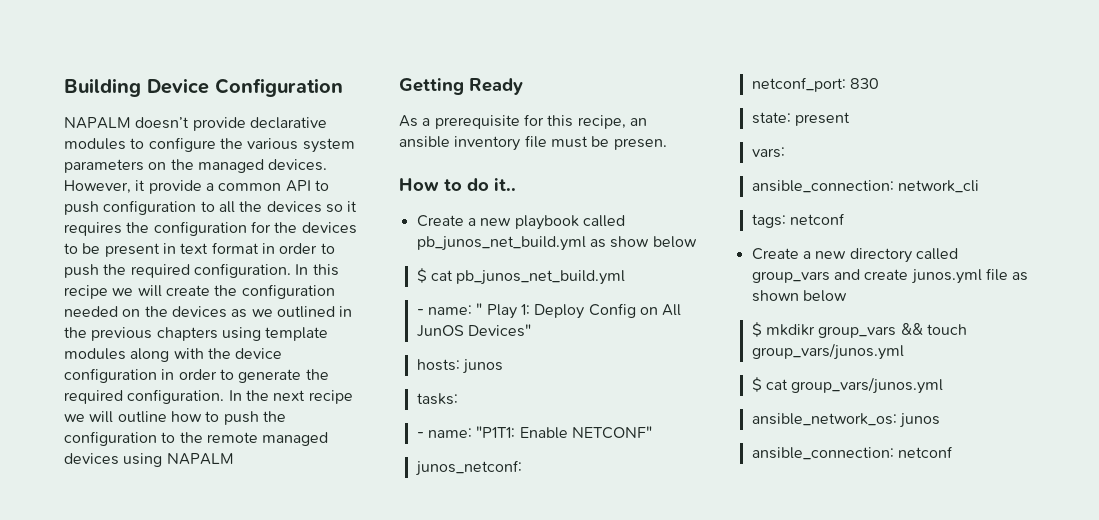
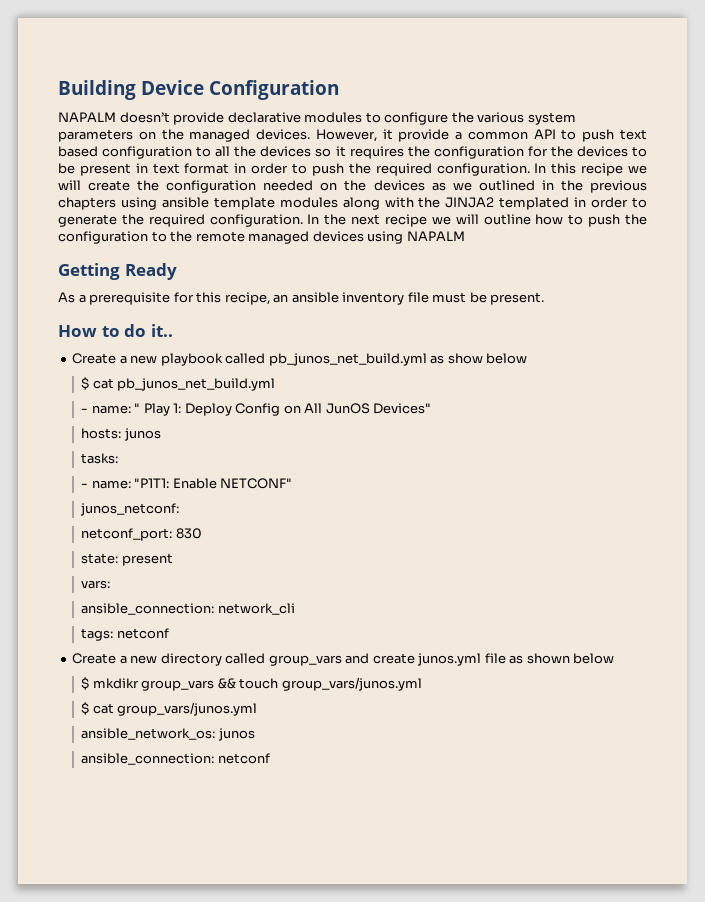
- However, it provide a common API to push configuration to all the devices so it requires the configuration for the devices to be present in text format in order to push the required configuration.
+ However, it provide a common API to push text based configuration to all the devices so it requires the configuration for the devices to be present in text format in order to push the required configuration.
- In this recipe we will create the configuration needed on the devices as we outlined in the previous chapters using template modules along with the device configuration in order to generate the required configuration.
+ In this recipe we will create the configuration needed on the devices as we outlined in the previous chapters using ansible template modules along with the JINJA2 templated in order to generate the required configuration.
- As a prerequisite for this recipe, an ansible inventory file must be presen.
+ As a prerequisite for this recipe, an ansible inventory file must be present.

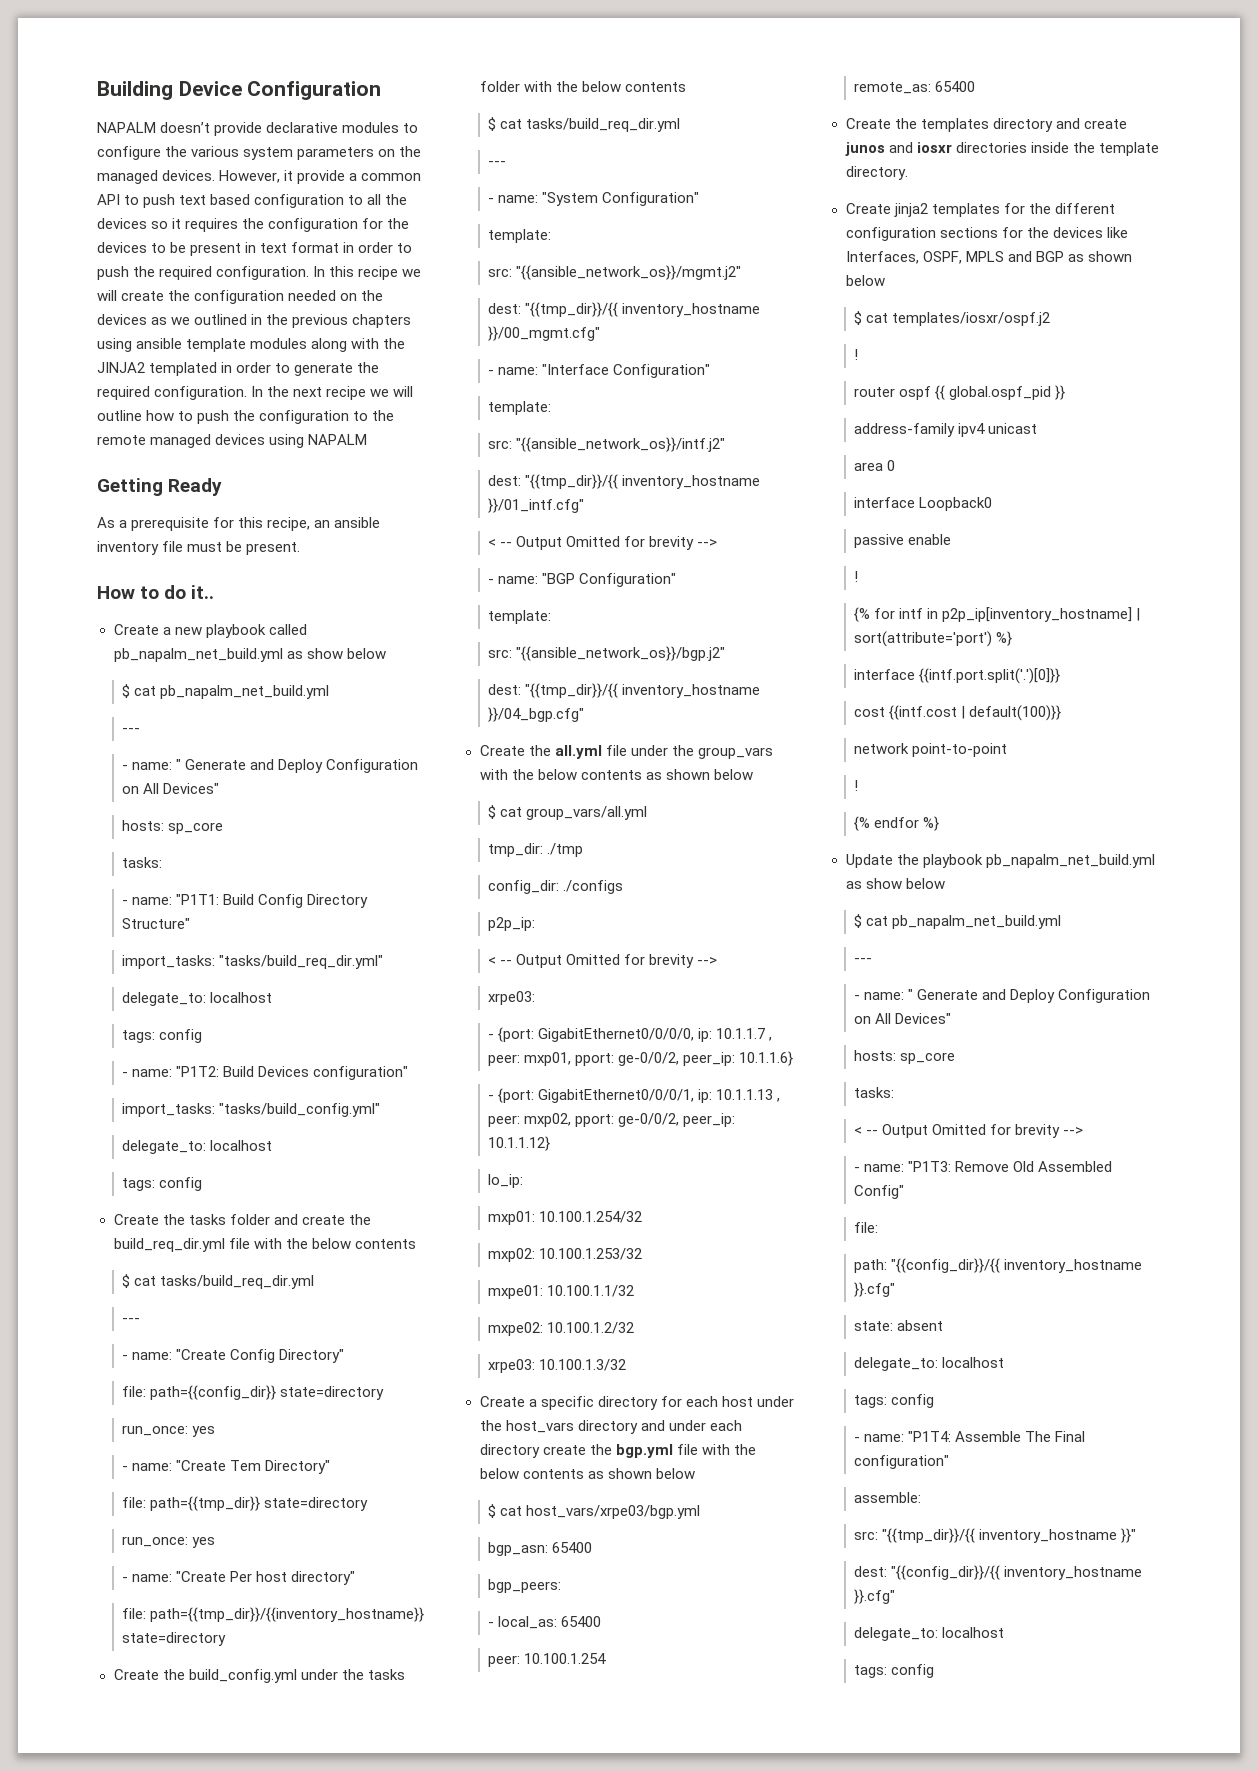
- Create a new playbook called pb_junos_net_build.yml as show below
- $ cat pb_junos_net_build.yml
- - name: " Play 1: Deploy Config on All JunOS Devices"
- hosts: junos
+ Create a new playbook called pb_napalm_net_build.yml as show below
+ $ cat pb_napalm_net_build.yml
+ ---
+ - name: " Generate and Deploy Configuration on All Devices"
+ hosts: sp_core
- - name: "P1T1: Enable NETCONF"
- junos_netconf:
- netconf_port: 830
- state: present
- vars:
- ansible_connection: network_cli
- tags: netconf
- Create a new directory called group_vars and create junos.yml file as shown below
- $ mkdikr group_vars && touch group_vars/junos.yml
- $ cat group_vars/junos.yml
- ansible_network_os: junos
- ansible_connection: netconf
+ - name: "P1T1: Build Config Directory Structure"
+ import_tasks: "tasks/build_req_dir.yml"
+ delegate_to: localhost
+ tags: config
+ - name: "P1T2: Build Devices configuration"
+ import_tasks: "tasks/build_config.yml"
+ delegate_to: localhost
+ tags: config
+ Create the tasks folder and create the build_req_dir.yml file with the below contents
+ $ cat tasks/build_req_dir.yml
+ ---
+ - name: "Create Config Directory"
+ file: path={{config_dir}} state=directory
+ run_once: yes
+ - name: "Create Tem Directory"
+ file: path={{tmp_dir}} state=directory
+ run_once: yes
+ - name: "Create Per host directory"
+ file: path={{tmp_dir}}/{{inventory_hostname}} state=directory
+ Create the build_config.yml under the tasks folder with the below contents
+ $ cat tasks/build_req_dir.yml
+ ---
+ - name: "System Configuration"
+ template:
+ src: "{{ansible_network_os}}/mgmt.j2"
+ dest: "{{tmp_dir}}/{{ inventory_hostname }}/00_mgmt.cfg"
+ - name: "Interface Configuration"
+ template:
+ src: "{{ansible_network_os}}/intf.j2"
+ dest: "{{tmp_dir}}/{{ inventory_hostname }}/01_intf.cfg"
+ < -- Output Omitted for brevity -->
+ - name: "BGP Configuration"
+ template:
+ src: "{{ansible_network_os}}/bgp.j2"
+ dest: "{{tmp_dir}}/{{ inventory_hostname }}/04_bgp.cfg"
+ Create the all.yml file under the group_vars with the below contents as shown below
+ $ cat group_vars/all.yml
+ tmp_dir: ./tmp
+ config_dir: ./configs
+ p2p_ip:
+ < -- Output Omitted for brevity -->
+ xrpe03:
+ - {port: GigabitEthernet0/0/0/0, ip: 10.1.1.7 , peer: mxp01, pport: ge-0/0/2, peer_ip: 10.1.1.6}
+ - {port: GigabitEthernet0/0/0/1, ip: 10.1.1.13 , peer: mxp02, pport: ge-0/0/2, peer_ip: 10.1.1.12}
+ lo_ip:
+ mxp01: 10.100.1.254/32
+ mxp02: 10.100.1.253/32
+ mxpe01: 10.100.1.1/32
+ mxpe02: 10.100.1.2/32
+ xrpe03: 10.100.1.3/32
+ Create a specific directory for each host under the host_vars directory and under each directory create the bgp.yml file with the below contents as shown below
+ $ cat host_vars/xrpe03/bgp.yml
+ bgp_asn: 65400
+ bgp_peers:
+ - local_as: 65400
+ peer: 10.100.1.254
+ remote_as: 65400
+ Create the templates directory and create junos and iosxr directories inside the template directory.
+ Create jinja2 templates for the different configuration sections for the devices like Interfaces, OSPF, MPLS and BGP as shown below
+ $ cat templates/iosxr/ospf.j2
+ !
+ router ospf {{ global.ospf_pid }}
+ address-family ipv4 unicast
+ area 0
+ interface Loopback0
+ passive enable
+ !
+ {% for intf in p2p_ip[inventory_hostname] | sort(attribute='port') %}
+ interface {{intf.port.split('.')[0]}}
+ cost {{intf.cost | default(100)}}
+ network point-to-point
+ !
+ {% endfor %}
+ Update the playbook pb_napalm_net_build.yml as show below
+ $ cat pb_napalm_net_build.yml
+ ---
+ - name: " Generate and Deploy Configuration on All Devices"
+ hosts: sp_core
+ tasks:
+ < -- Output Omitted for brevity -->
+ - name: "P1T3: Remove Old Assembled Config"
+ file:
+ path: "{{config_dir}}/{{ inventory_hostname }}.cfg"
+ state: absent
+ delegate_to: localhost
+ tags: config
+ - name: "P1T4: Assemble The Final configuration"
+ assemble:
+ src: "{{tmp_dir}}/{{ inventory_hostname }}"
+ dest: "{{config_dir}}/{{ inventory_hostname }}.cfg"
+ delegate_to: localhost
+ tags: config

